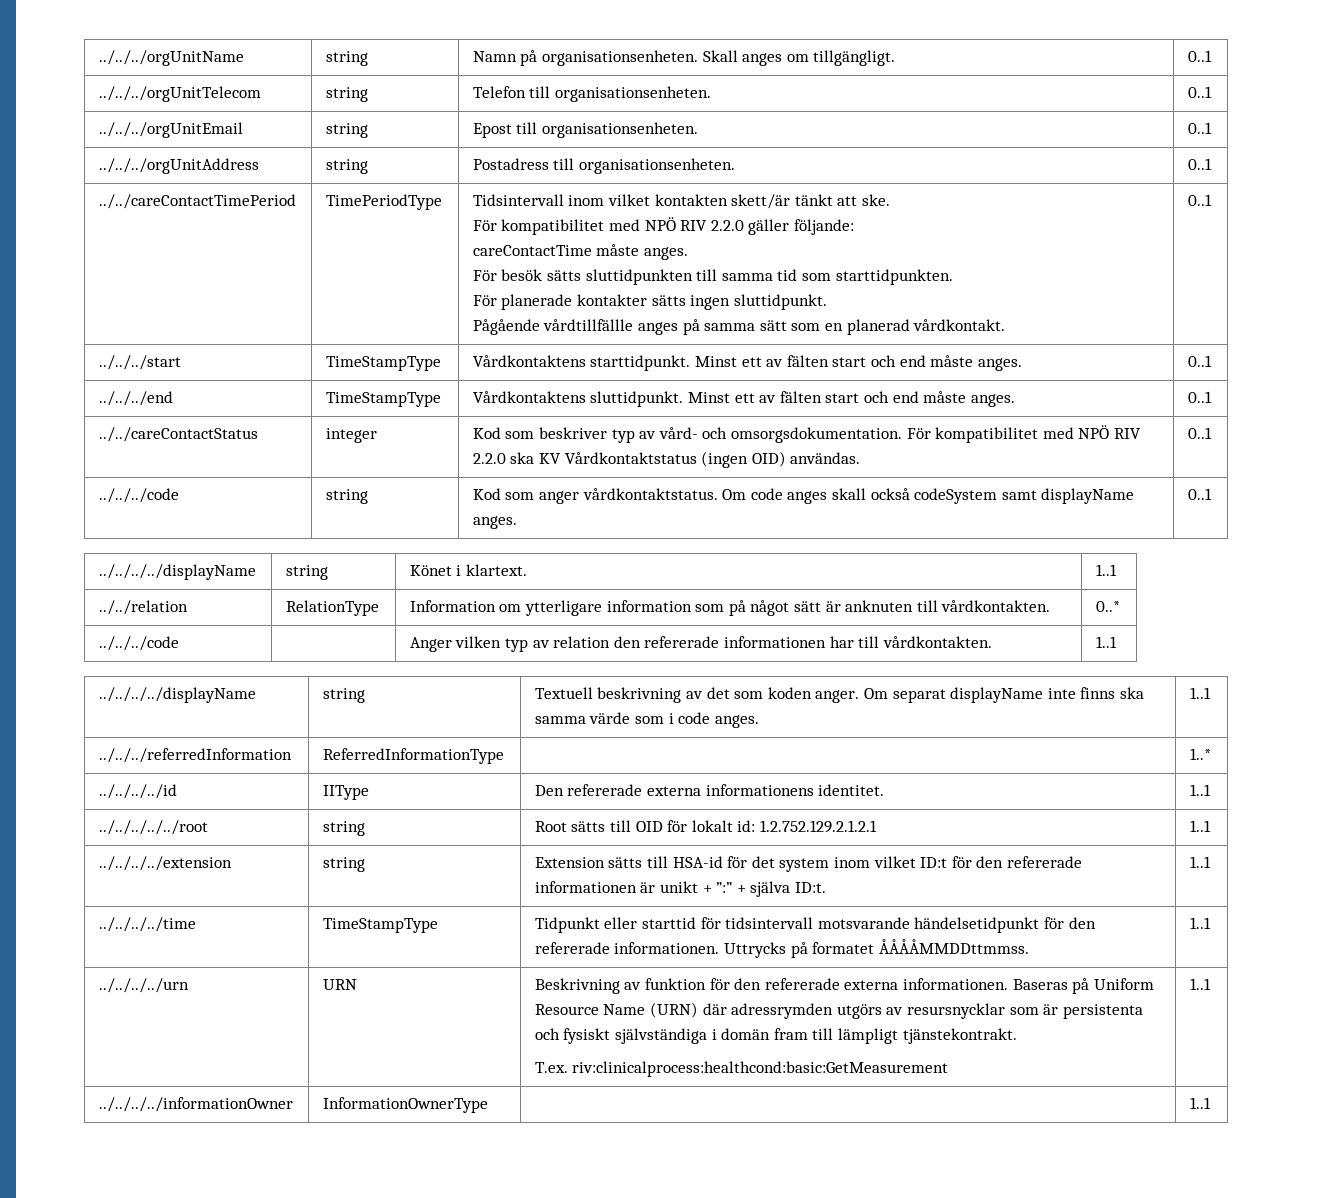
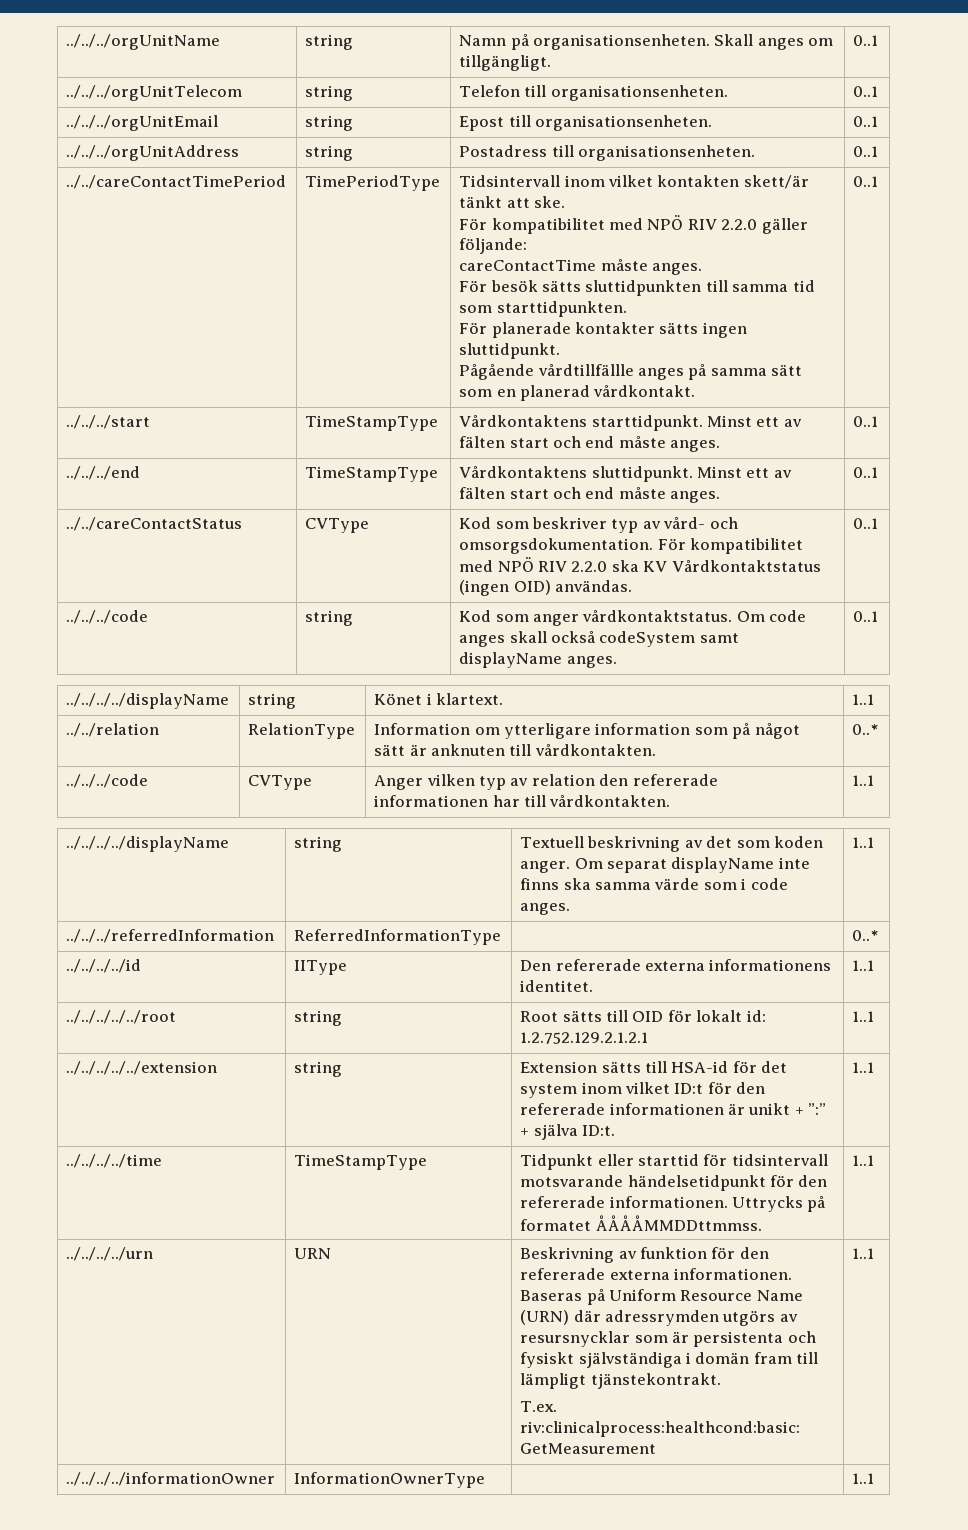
- ../../careContactStatus | integer | Kod som beskriver typ av vård- och omsorgsdokumentation. För kompatibilitet med NPÖ RIV 2.2.0 ska KV Vårdkontaktstatus (ingen OID) användas. | 0..1
+ ../../careContactStatus | CVType | Kod som beskriver typ av vård- och omsorgsdokumentation. För kompatibilitet med NPÖ RIV 2.2.0 ska KV Vårdkontaktstatus (ingen OID) användas. | 0..1
- ../../../code | | Anger vilken typ av relation den refererade informationen har till vårdkontakten. | 1..1
+ ../../../code | CVType | Anger vilken typ av relation den refererade informationen har till vårdkontakten. | 1..1
- ../../../referredInformation | ReferredInformationType | | 1..*
+ ../../../referredInformation | ReferredInformationType | | 0..*
- ../../../../extension | string | Extension sätts till HSA-id för det system inom vilket ID:t för den refererade informationen är unikt + ”:” + själva ID:t. | 1..1
+ ../../../../../extension | string | Extension sätts till HSA-id för det system inom vilket ID:t för den refererade informationen är unikt + ”:” + själva ID:t. | 1..1

